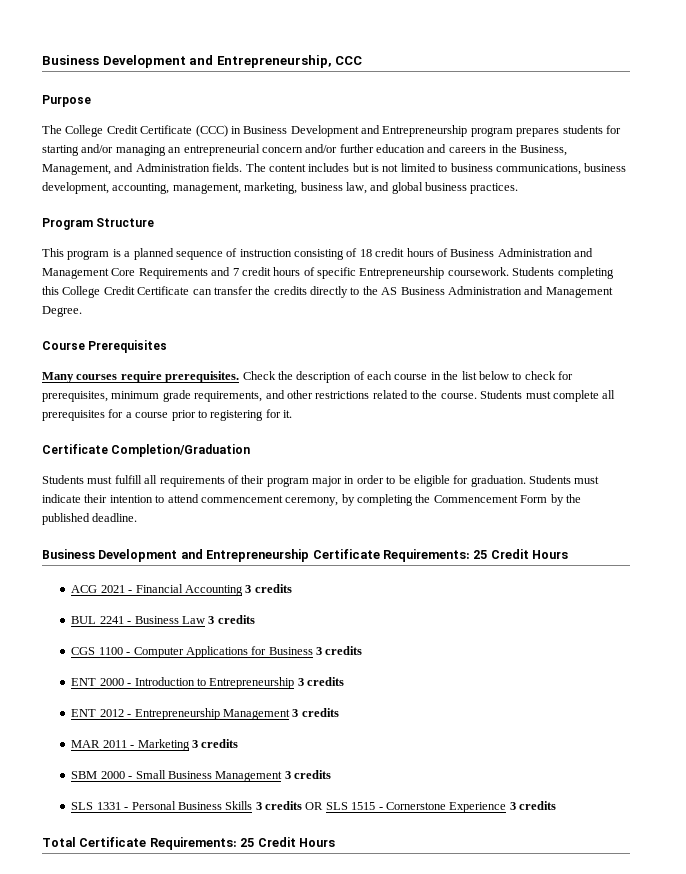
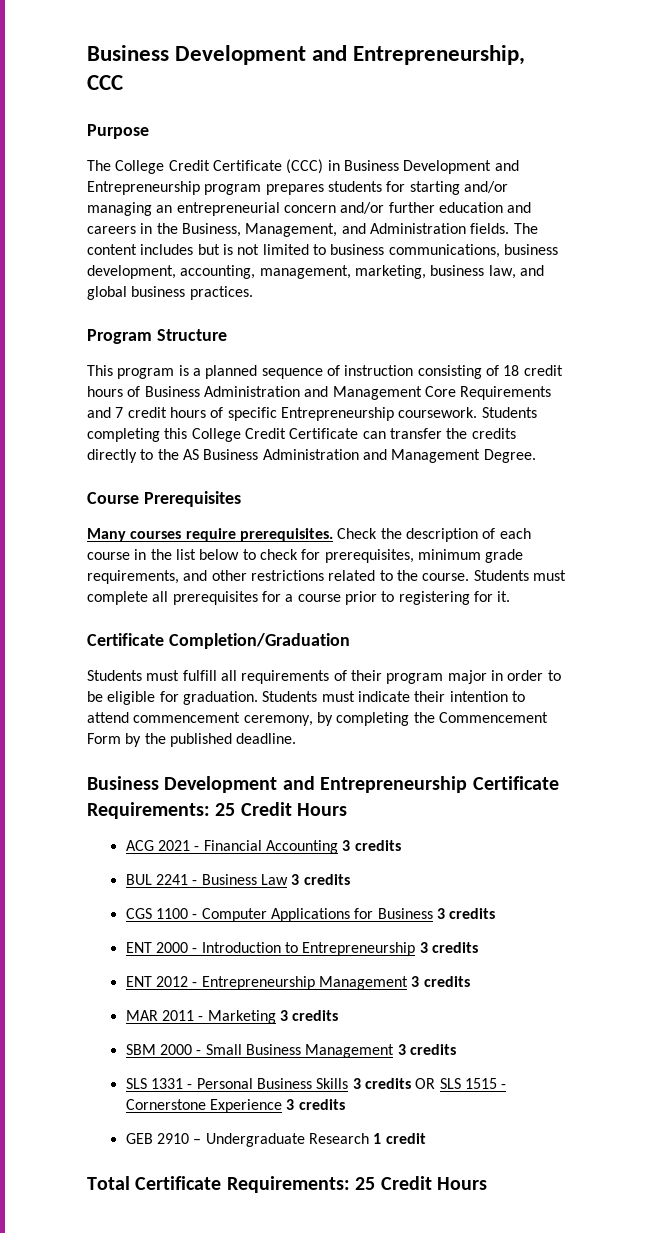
+ GEB 2910 – Undergraduate Research 1 credit

